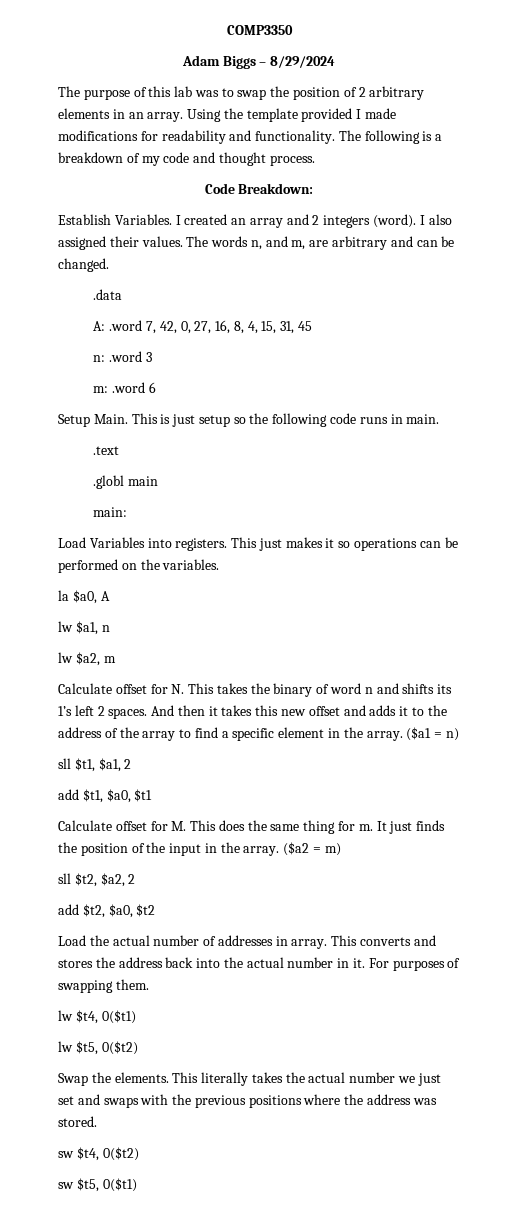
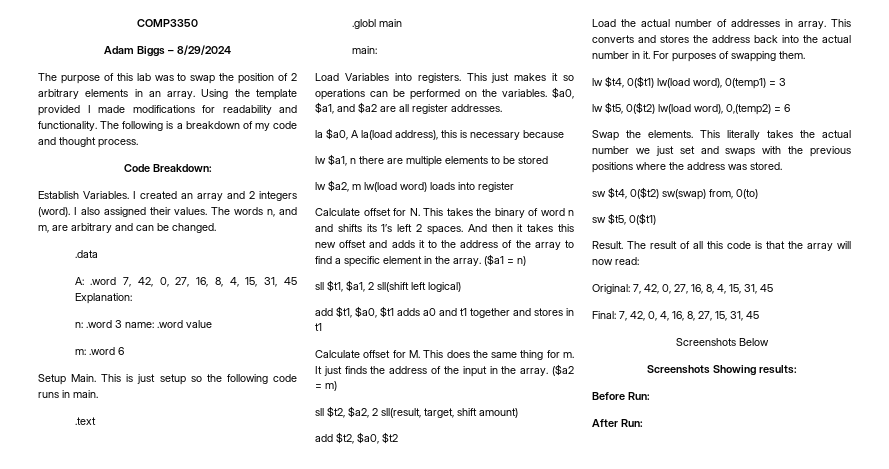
- A: .word 7, 42, 0, 27, 16, 8, 4, 15, 31, 45
+ A: .word 7, 42, 0, 27, 16, 8, 4, 15, 31, 45 Explanation:
- n: .word 3
+ n: .word 3 name: .word value
- This just makes it so operations can be performed on the variables.
- la $a0, A
- lw $a1, n
- lw $a2, m
+ This just makes it so operations can be performed on the variables. $a0, $a1, and $a2 are all register addresses.
+ la $a0, A la(load address), this is necessary because
+ lw $a1, n there are multiple elements to be stored
+ lw $a2, m lw(load word) loads into register
- sll $t1, $a1, 2
+ sll $t1, $a1, 2 sll(shift left logical)
- add $t1, $a0, $t1
+ add $t1, $a0, $t1 adds a0 and t1 together and stores in t1
- It just finds the position of the input in the array.
+ It just finds the address of the input in the array.
- sll $t2, $a2, 2
+ sll $t2, $a2, 2 sll(result, target, shift amount)
- lw $t4, 0($t1)
- lw $t5, 0($t2)
+ lw $t4, 0($t1) lw(load word), 0(temp1) = 3
+ lw $t5, 0($t2) lw(load word), 0,(temp2) = 6
- sw $t4, 0($t2)
+ sw $t4, 0($t2) sw(swap) from, 0(to)
+ Result. The result of all this code is that the array will now read:
+ Original: 7, 42, 0, 27, 16, 8, 4, 15, 31, 45
+ Final: 7, 42, 0, 4, 16, 8, 27, 15, 31, 45
+ Screenshots Below
+ Screenshots Showing results:
+ Before Run:
+ After Run:

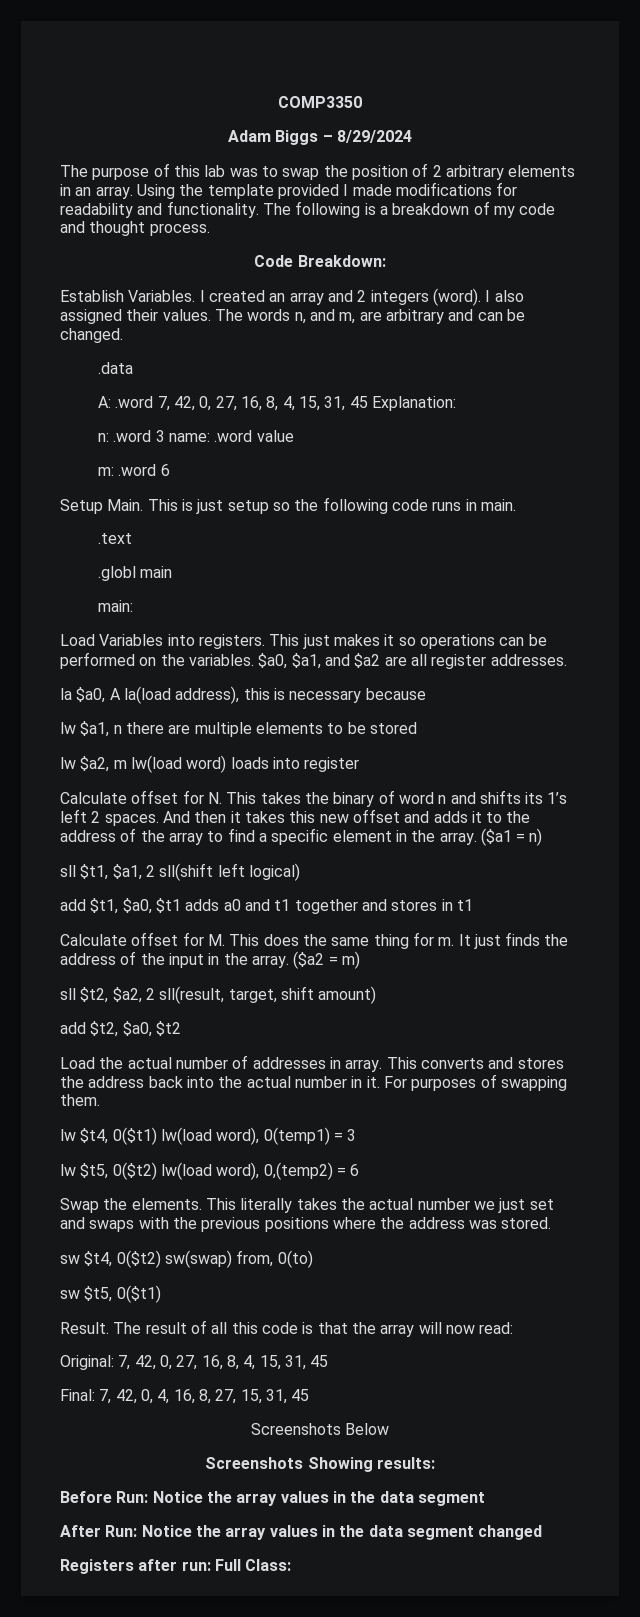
- Before Run:
- After Run:
+ Before Run: Notice the array values in the data segment
+ After Run: Notice the array values in the data segment changed
+ Registers after run: Full Class:

